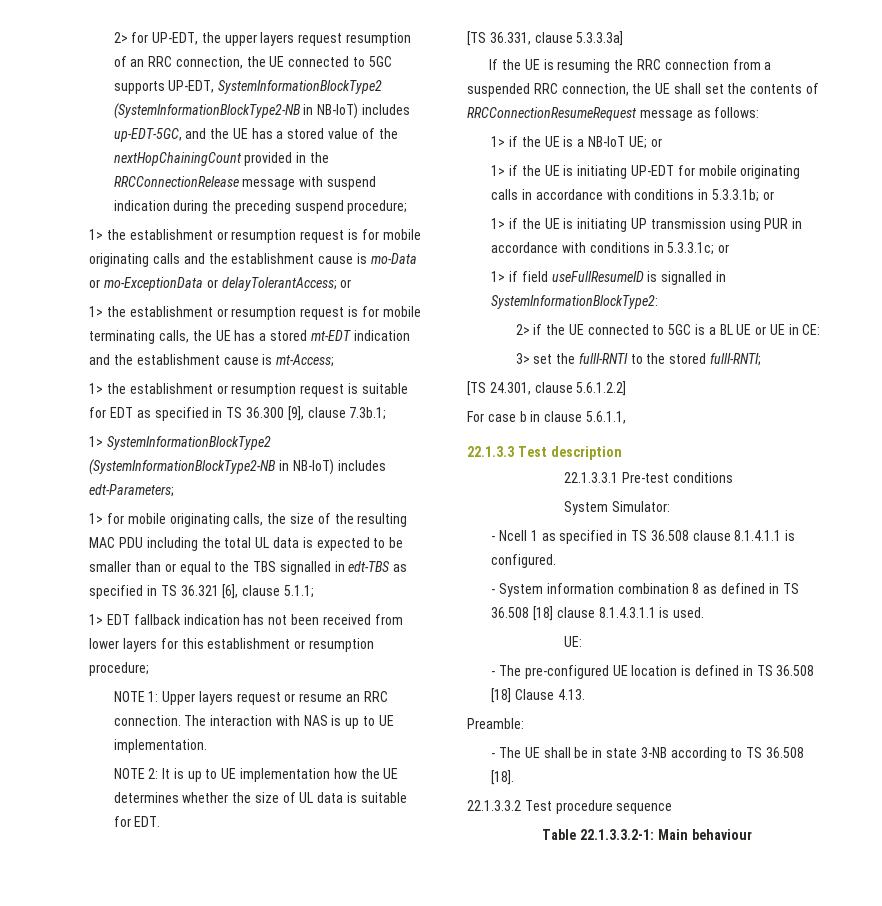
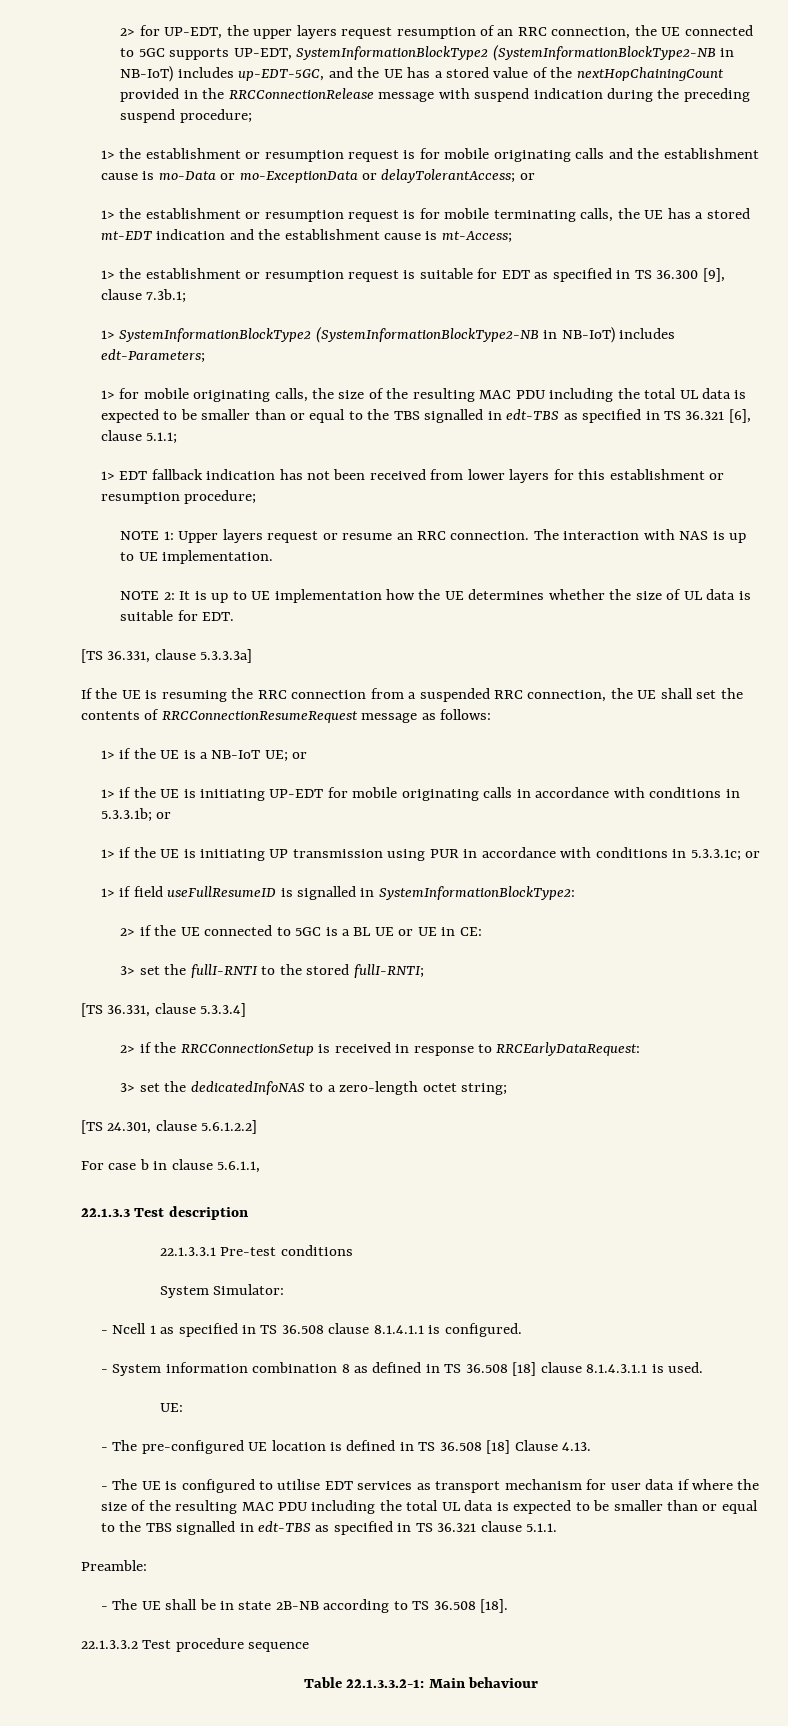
+ [TS 36.331, clause 5.3.3.4]
+ 2> if the RRCConnectionSetup is received in response to RRCEarlyDataRequest:
+ 3> set the dedicatedInfoNAS to a zero-length octet string;
+ - The UE is configured to utilise EDT services as transport mechanism for user data if where the size of the resulting MAC PDU including the total UL data is expected to be smaller than or equal to the TBS signalled in edt-TBS as specified in TS 36.321 clause 5.1.1.
- - The UE shall be in state 3-NB according to TS 36.508 [18].
+ - The UE shall be in state 2B-NB according to TS 36.508 [18].

